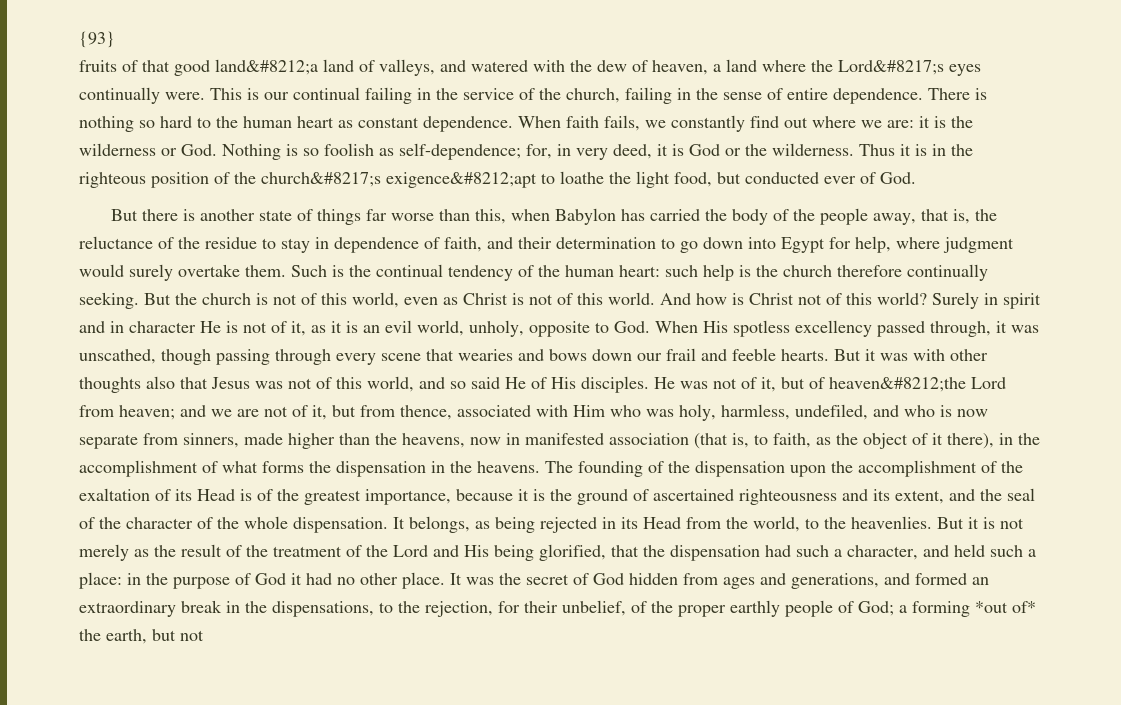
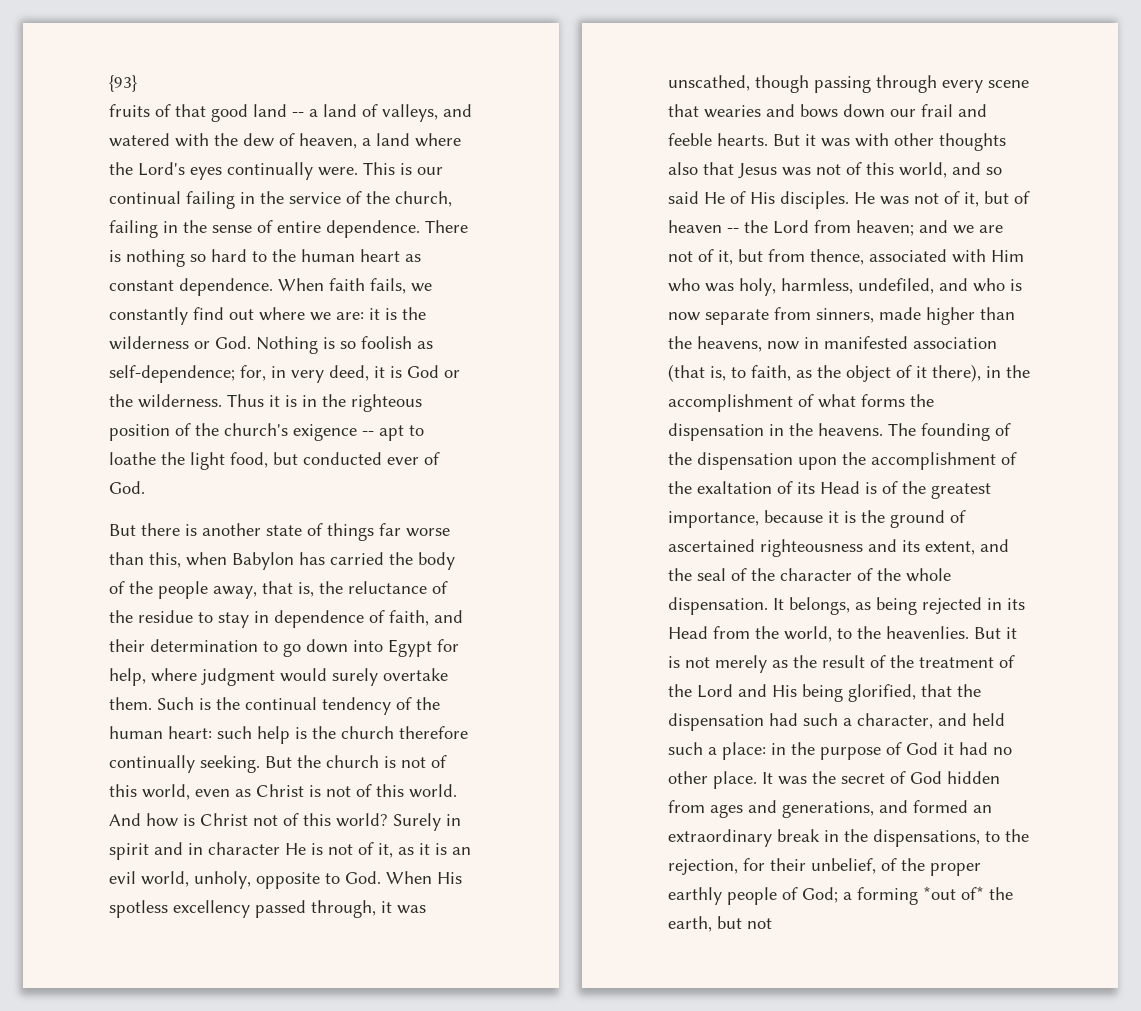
- fruits of that good land&#8212;a land of valleys, and watered with the dew of heaven, a land where the Lord&#8217;s eyes continually were.
+ fruits of that good land -- a land of valleys, and watered with the dew of heaven, a land where the Lord's eyes continually were.
- Thus it is in the righteous position of the church&#8217;s exigence&#8212;apt to loathe the light food, but conducted ever of God.
+ Thus it is in the righteous position of the church's exigence -- apt to loathe the light food, but conducted ever of God.
- He was not of it, but of heaven&#8212;the Lord from heaven;
+ He was not of it, but of heaven -- the Lord from heaven;

